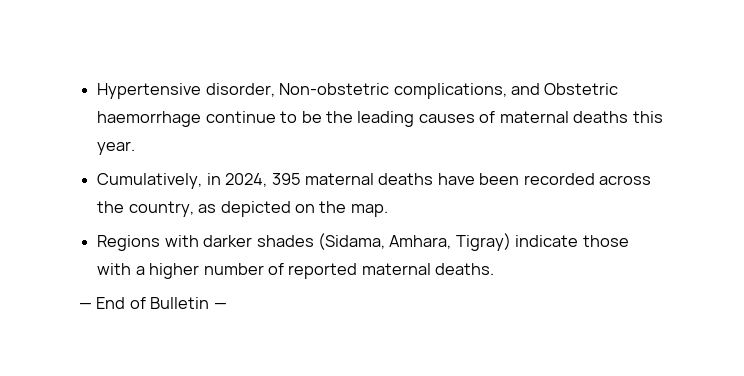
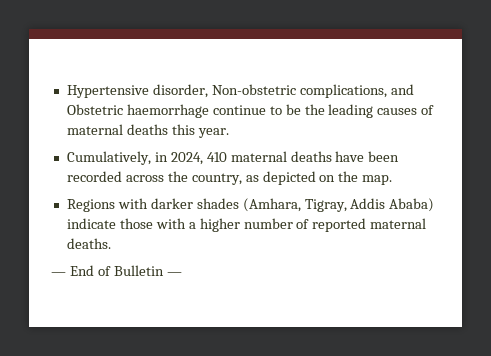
- Cumulatively, in 2024, 395 maternal deaths have been recorded across the country, as depicted on the map.
+ Cumulatively, in 2024, 410 maternal deaths have been recorded across the country, as depicted on the map.
- Regions with darker shades (Sidama, Amhara, Tigray) indicate those with a higher number of reported maternal deaths.
+ Regions with darker shades (Amhara, Tigray, Addis Ababa) indicate those with a higher number of reported maternal deaths.

